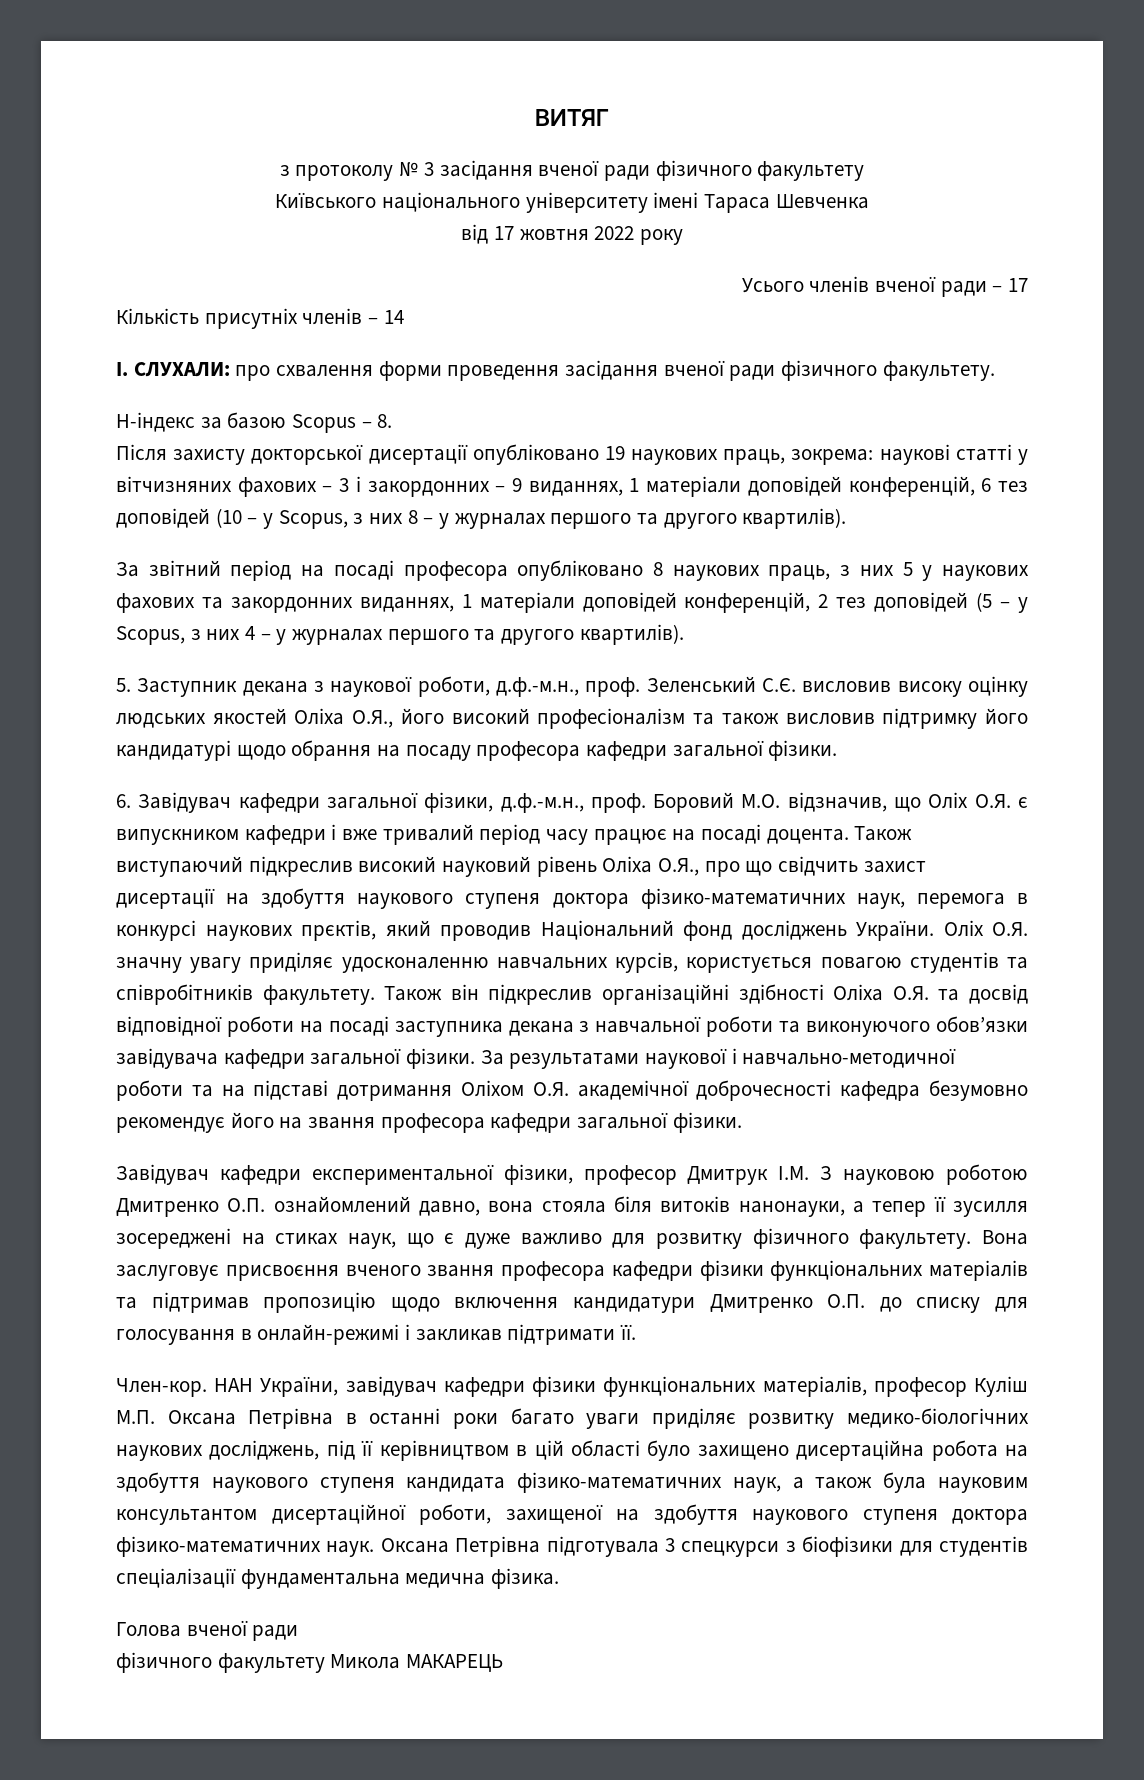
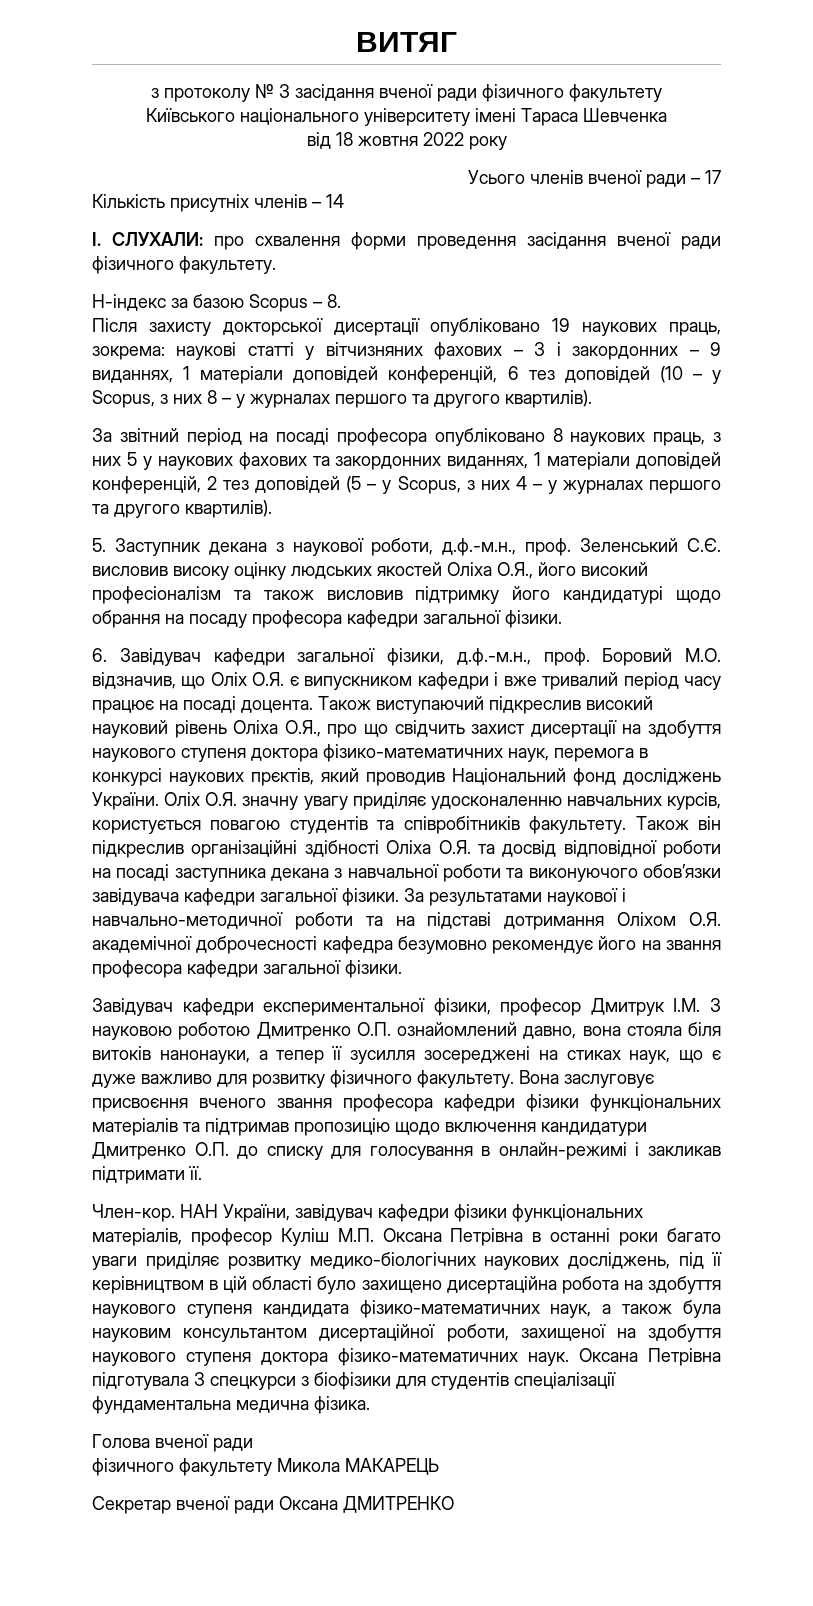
- від 17 жовтня 2022 року
+ від 18 жовтня 2022 року
+ Секретар вченої ради Оксана ДМИТРЕНКО

